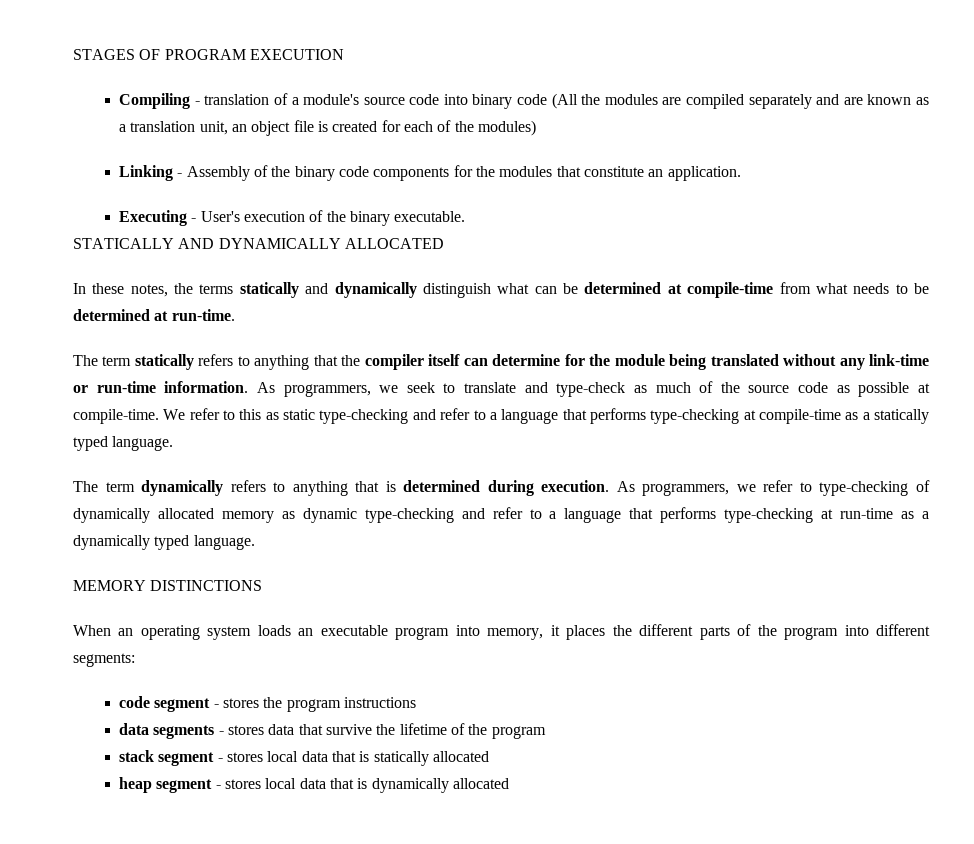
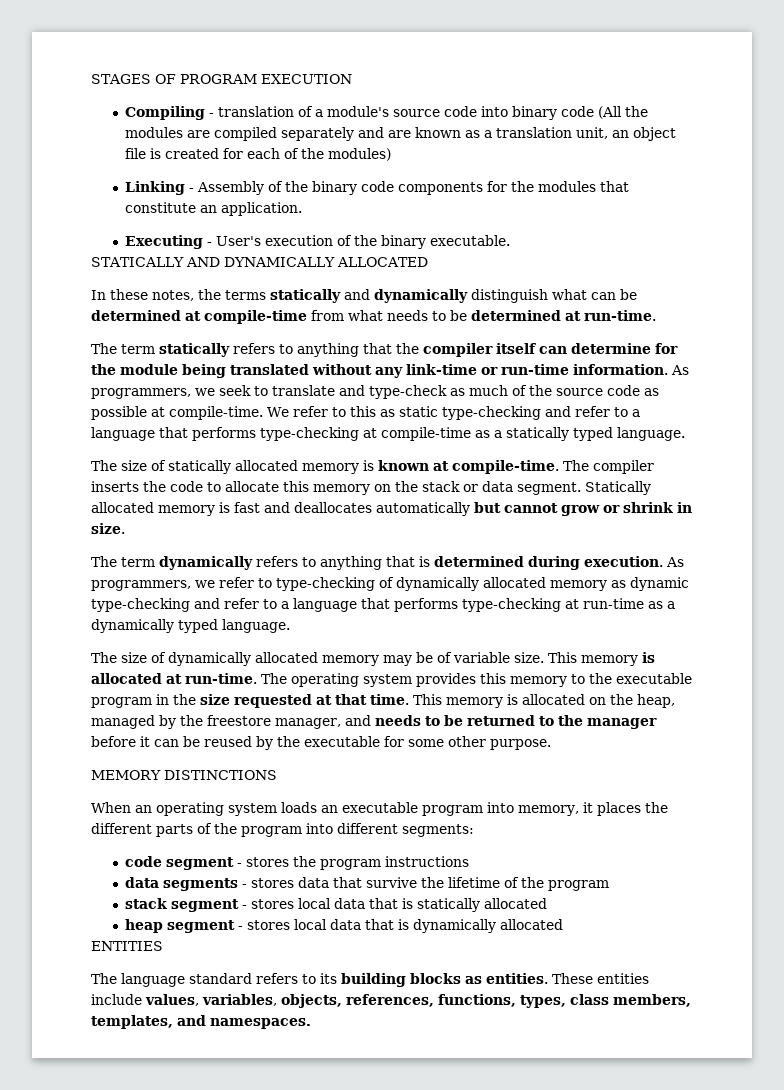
+ The size of statically allocated memory is known at compile-time. The compiler inserts the code to allocate this memory on the stack or data segment. Statically allocated memory is fast and deallocates automatically but cannot grow or shrink in size.
+ The size of dynamically allocated memory may be of variable size. This memory is allocated at run-time. The operating system provides this memory to the executable program in the size requested at that time. This memory is allocated on the heap, managed by the freestore manager, and needs to be returned to the manager before it can be reused by the executable for some other purpose.
+ ENTITIES
+ The language standard refers to its building blocks as entities. These entities include values, variables, objects, references, functions, types, class members, templates, and namespaces.

